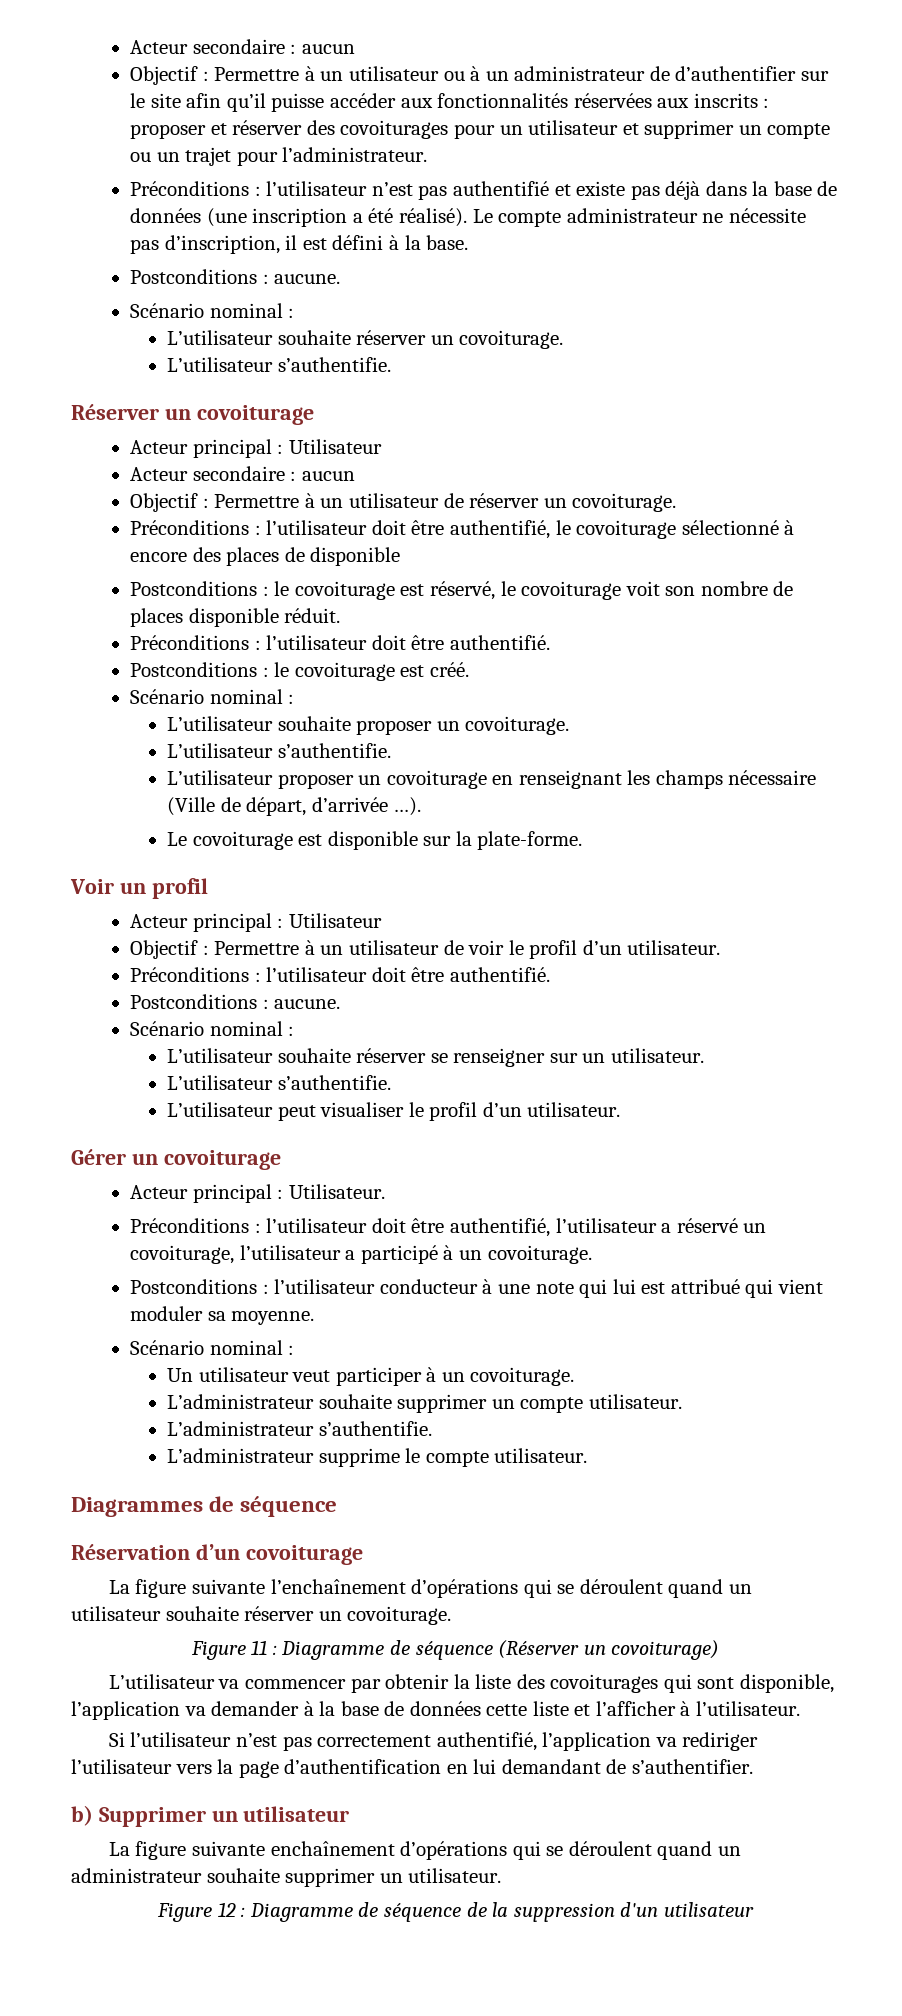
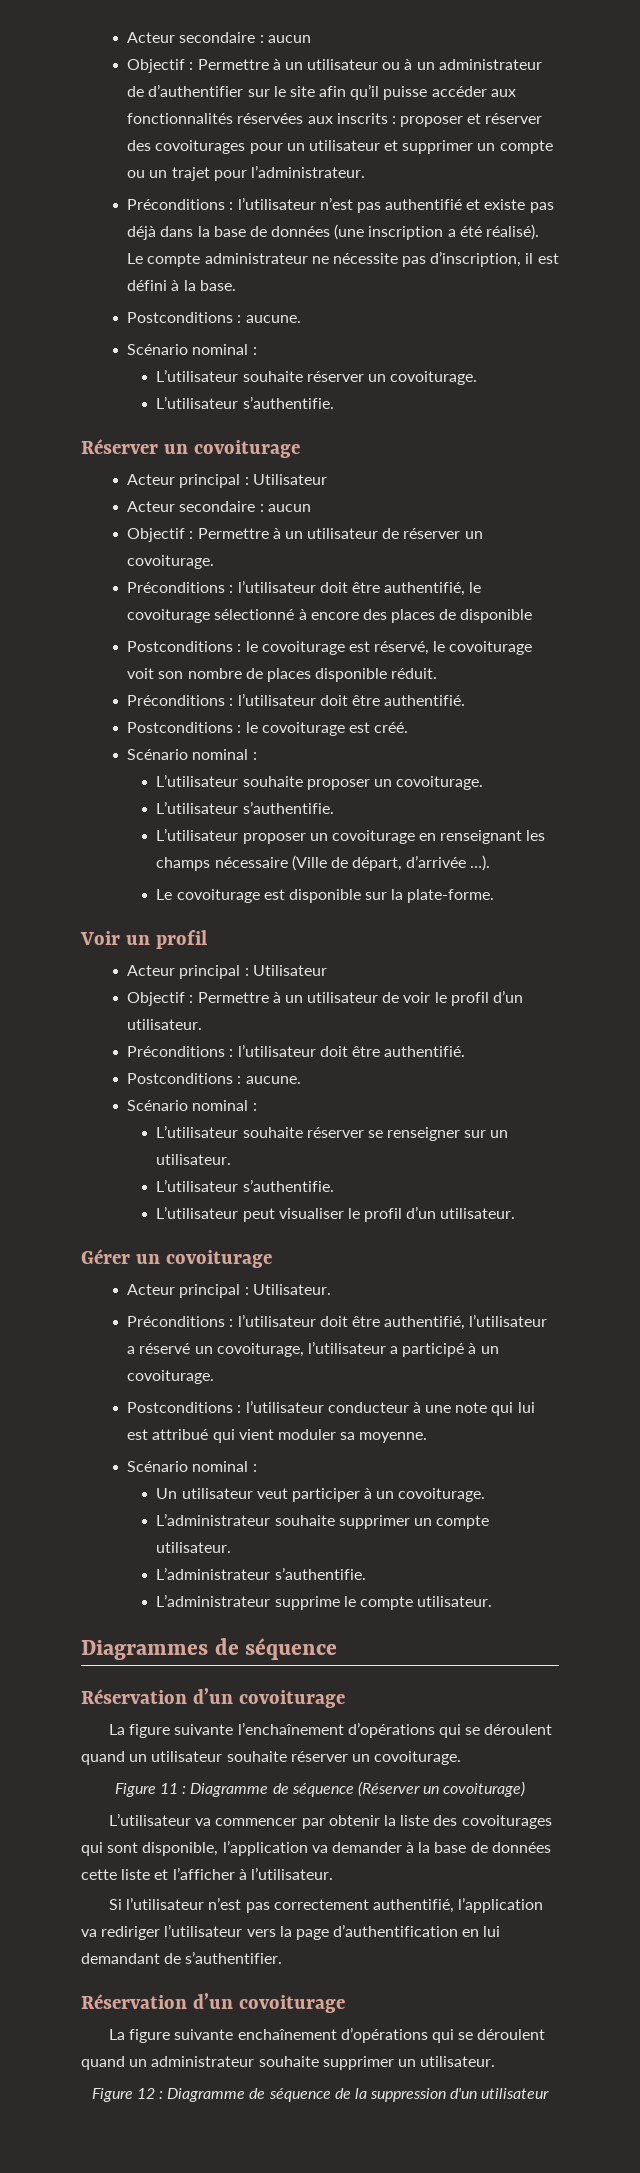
  Si l’utilisateur n’est pas correctement authentifié, l’application va rediriger l’utilisateur vers la page d’authentification en lui demandant de s’authentifier.
- b) Supprimer un utilisateur
+ Réservation d’un covoiturage

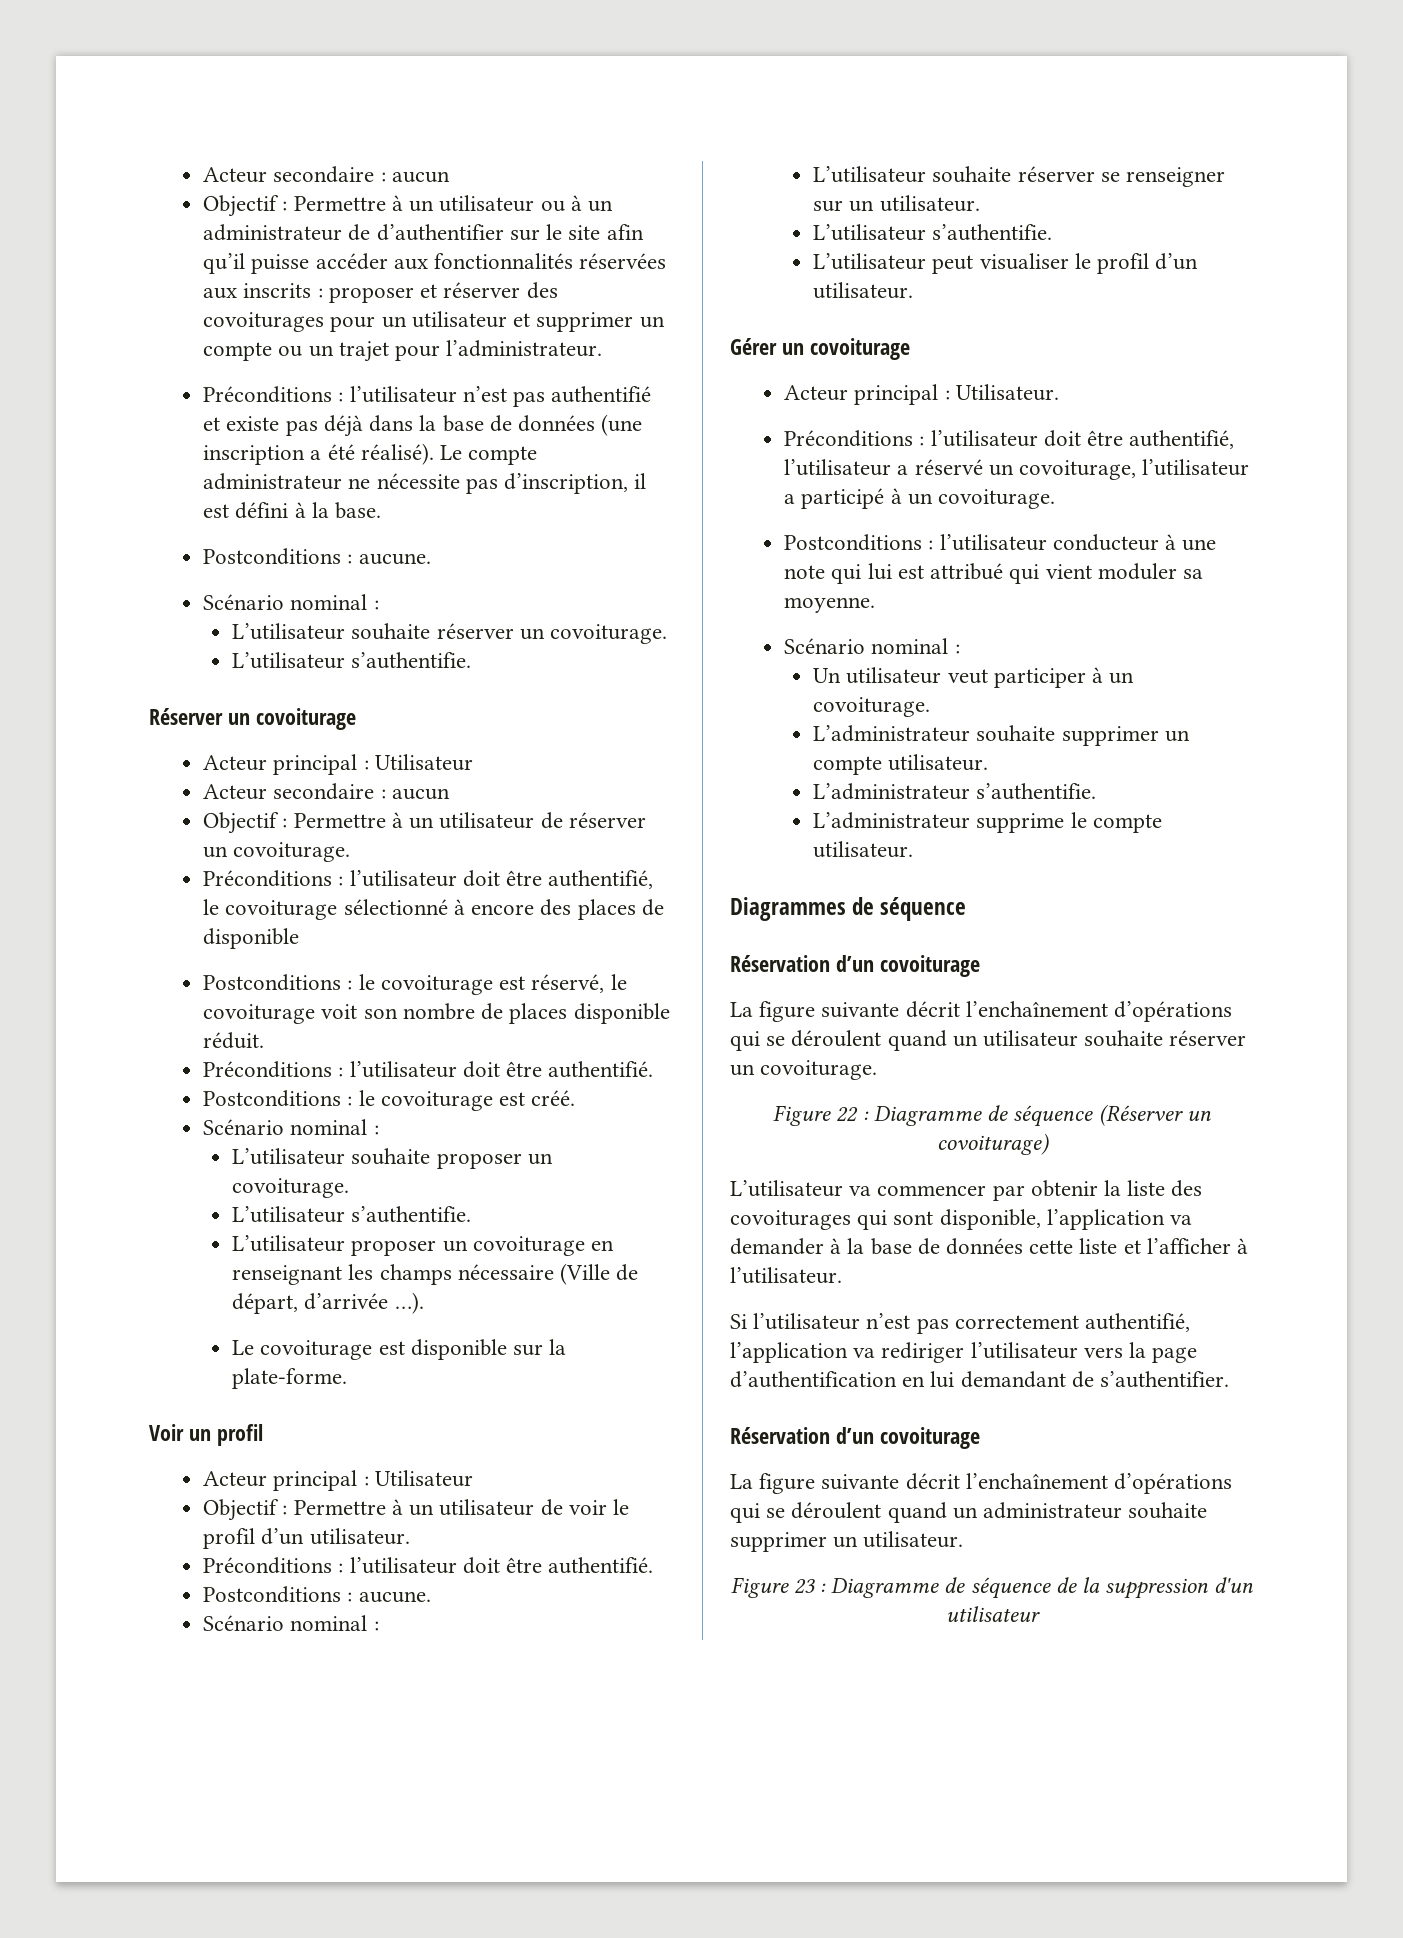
- La figure suivante l’enchaînement d’opérations qui se déroulent quand un utilisateur souhaite réserver un covoiturage.
+ La figure suivante décrit l’enchaînement d’opérations qui se déroulent quand un utilisateur souhaite réserver un covoiturage.
- Figure 11 : Diagramme de séquence (Réserver un covoiturage)
+ Figure 22 : Diagramme de séquence (Réserver un covoiturage)
- La figure suivante enchaînement d’opérations qui se déroulent quand un administrateur souhaite supprimer un utilisateur.
+ La figure suivante décrit l’enchaînement d’opérations qui se déroulent quand un administrateur souhaite supprimer un utilisateur.
- Figure 12 : Diagramme de séquence de la suppression d'un utilisateur
+ Figure 23 : Diagramme de séquence de la suppression d'un utilisateur

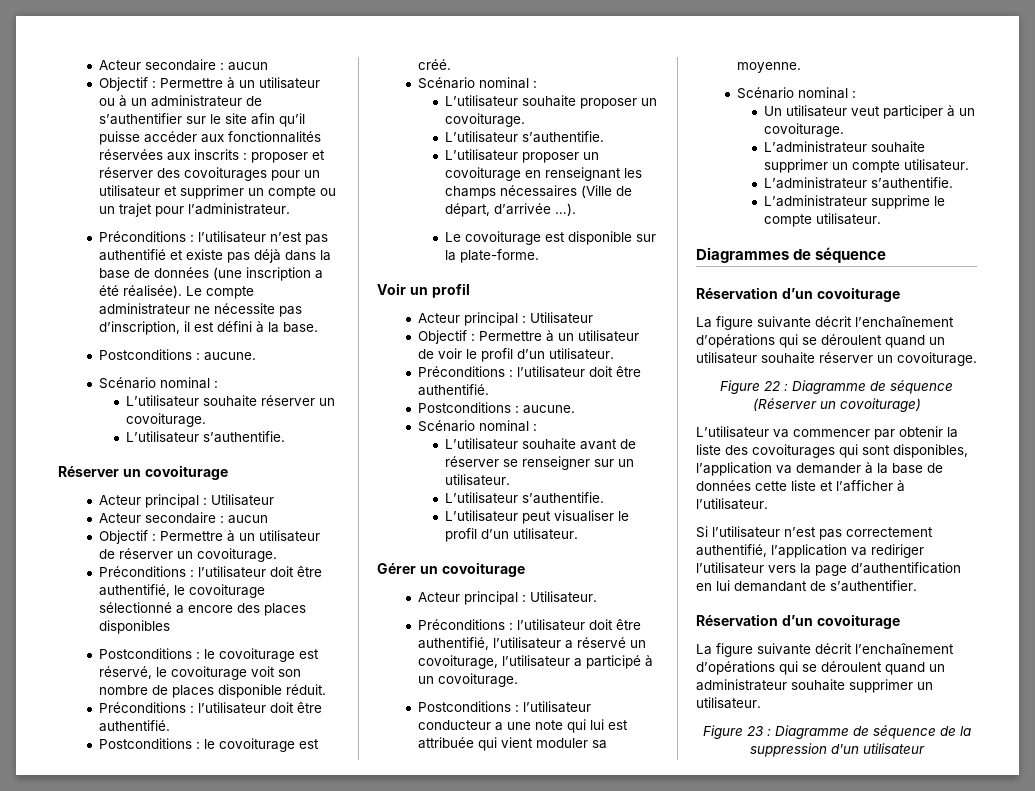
- Objectif : Permettre à un utilisateur ou à un administrateur de d’authentifier sur le site afin qu’il puisse accéder aux fonctionnalités réservées aux inscrits : proposer et réserver des covoiturages pour un utilisateur et supprimer un compte ou un trajet pour l’administrateur.
+ Objectif : Permettre à un utilisateur ou à un administrateur de s’authentifier sur le site afin qu’il puisse accéder aux fonctionnalités réservées aux inscrits : proposer et réserver des covoiturages pour un utilisateur et supprimer un compte ou un trajet pour l’administrateur.
- Préconditions : l’utilisateur n’est pas authentifié et existe pas déjà dans la base de données (une inscription a été réalisé).
+ Préconditions : l’utilisateur n’est pas authentifié et existe pas déjà dans la base de données (une inscription a été réalisée).
- Préconditions : l’utilisateur doit être authentifié, le covoiturage sélectionné à encore des places de disponible
+ Préconditions : l’utilisateur doit être authentifié, le covoiturage sélectionné a encore des places disponibles
- L’utilisateur proposer un covoiturage en renseignant les champs nécessaire (Ville de départ, d’arrivée …).
+ L’utilisateur proposer un covoiturage en renseignant les champs nécessaires (Ville de départ, d’arrivée …).
- L’utilisateur souhaite réserver se renseigner sur un utilisateur.
+ L’utilisateur souhaite avant de réserver se renseigner sur un utilisateur.
- Postconditions : l’utilisateur conducteur à une note qui lui est attribué qui vient moduler sa moyenne.
+ Postconditions : l’utilisateur conducteur a une note qui lui est attribuée qui vient moduler sa moyenne.
- L’utilisateur va commencer par obtenir la liste des covoiturages qui sont disponible, l’application va demander à la base de données cette liste et l’afficher à l’utilisateur.
+ L’utilisateur va commencer par obtenir la liste des covoiturages qui sont disponibles, l’application va demander à la base de données cette liste et l’afficher à l’utilisateur.

